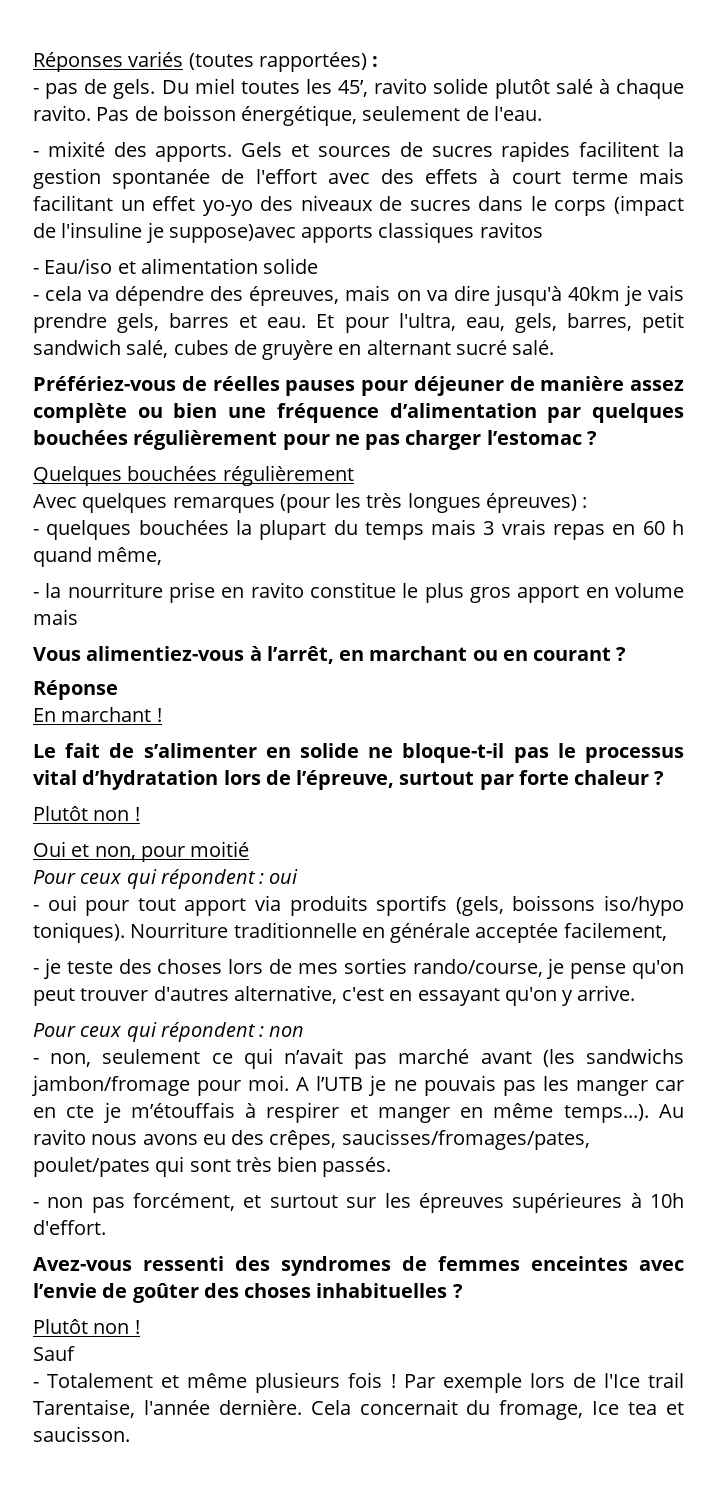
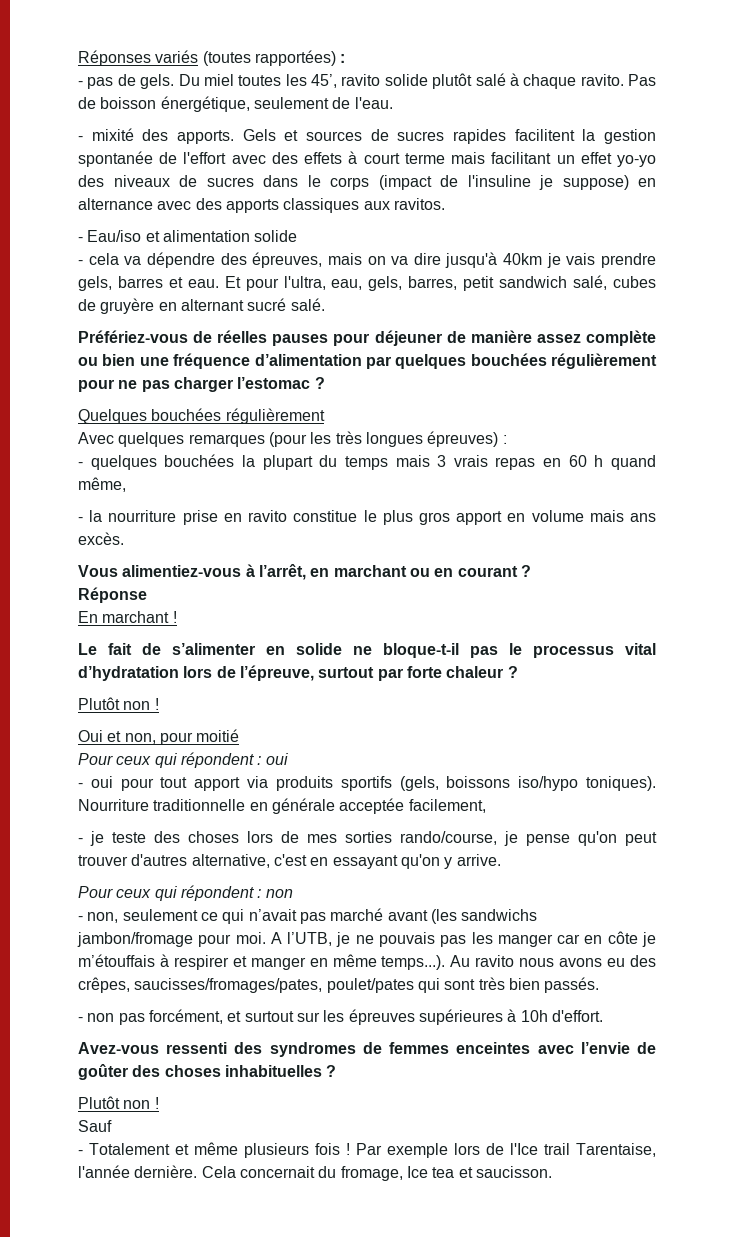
- Gels et sources de sucres rapides facilitent la gestion spontanée de l'effort avec des effets à court terme mais facilitant un effet yo-yo des niveaux de sucres dans le corps (impact de l'insuline je suppose)avec apports classiques ravitos
+ Gels et sources de sucres rapides facilitent la gestion spontanée de l'effort avec des effets à court terme mais facilitant un effet yo-yo des niveaux de sucres dans le corps (impact de l'insuline je suppose) en alternance avec des apports classiques aux ravitos.
- - la nourriture prise en ravito constitue le plus gros apport en volume mais
+ - la nourriture prise en ravito constitue le plus gros apport en volume mais ans excès.
- A l’UTB je ne pouvais pas les manger car en cte je m’étouffais à respirer et manger en même temps...). Au ravito nous avons eu des crêpes, saucisses/fromages/pates, poulet/pates qui sont très bien passés.
+ A l’UTB, je ne pouvais pas les manger car en côte je m’étouffais à respirer et manger en même temps...). Au ravito nous avons eu des crêpes, saucisses/fromages/pates, poulet/pates qui sont très bien passés.

